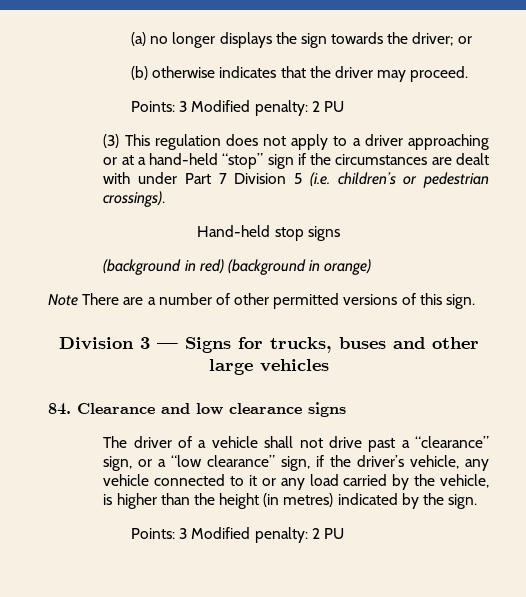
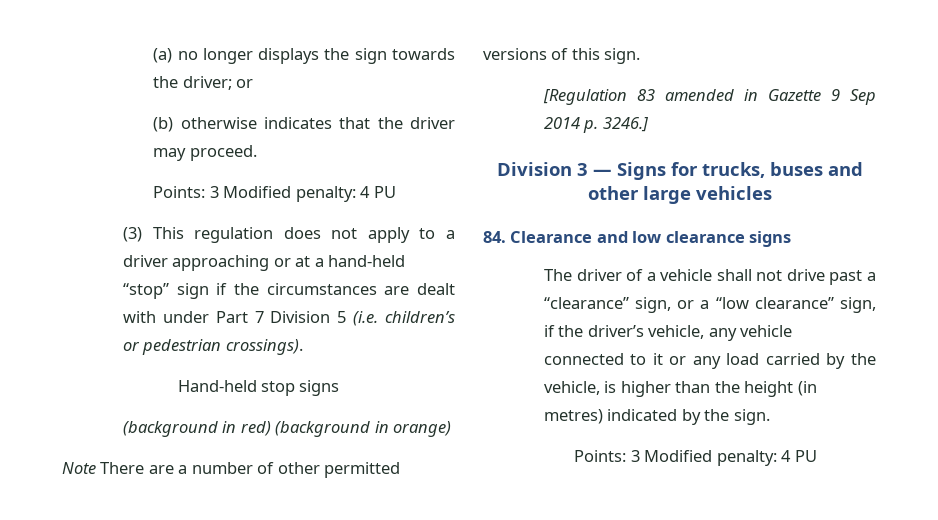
  (b) otherwise indicates that the driver may proceed.
- Points: 3 Modified penalty: 2 PU
+ Points: 3 Modified penalty: 4 PU
+ [Regulation 83 amended in Gazette 9 Sep 2014 p. 3246.]
  The driver of a vehicle shall not drive past a “clearance” sign, or a “low clearance” sign, if the driver’s vehicle, any vehicle connected to it or any load carried by the vehicle, is higher than the height (in metres) indicated by the sign.
- Points: 3 Modified penalty: 2 PU
+ Points: 3 Modified penalty: 4 PU

